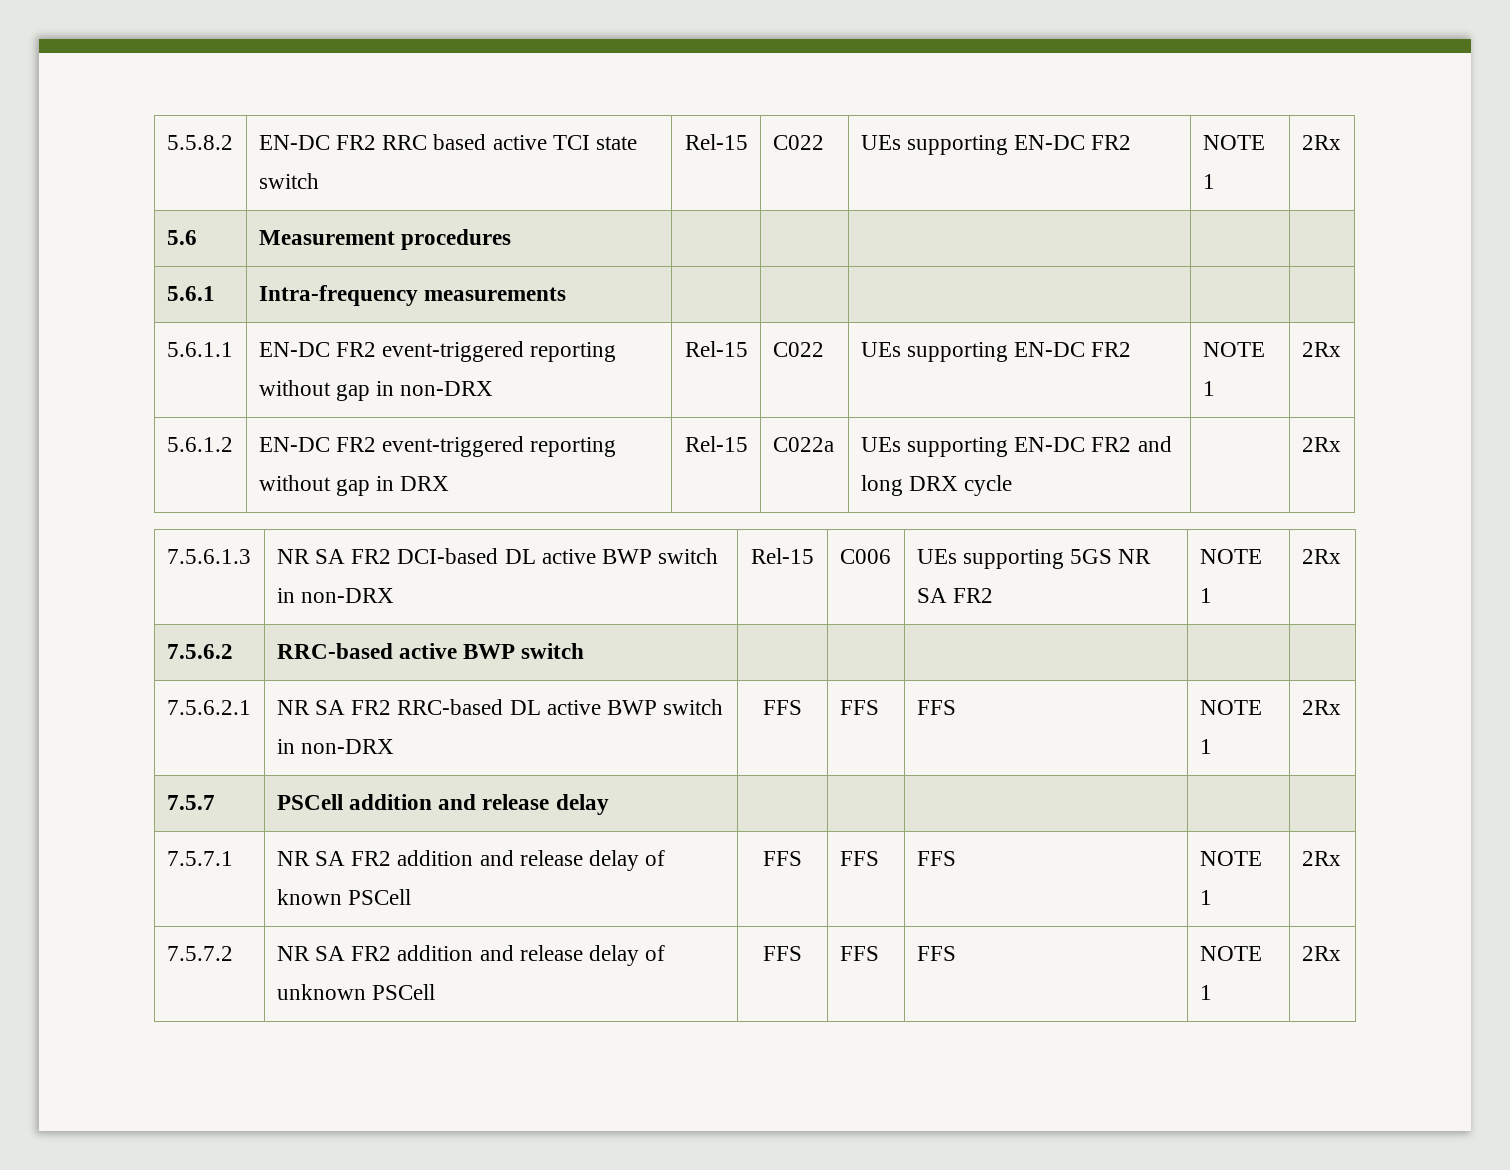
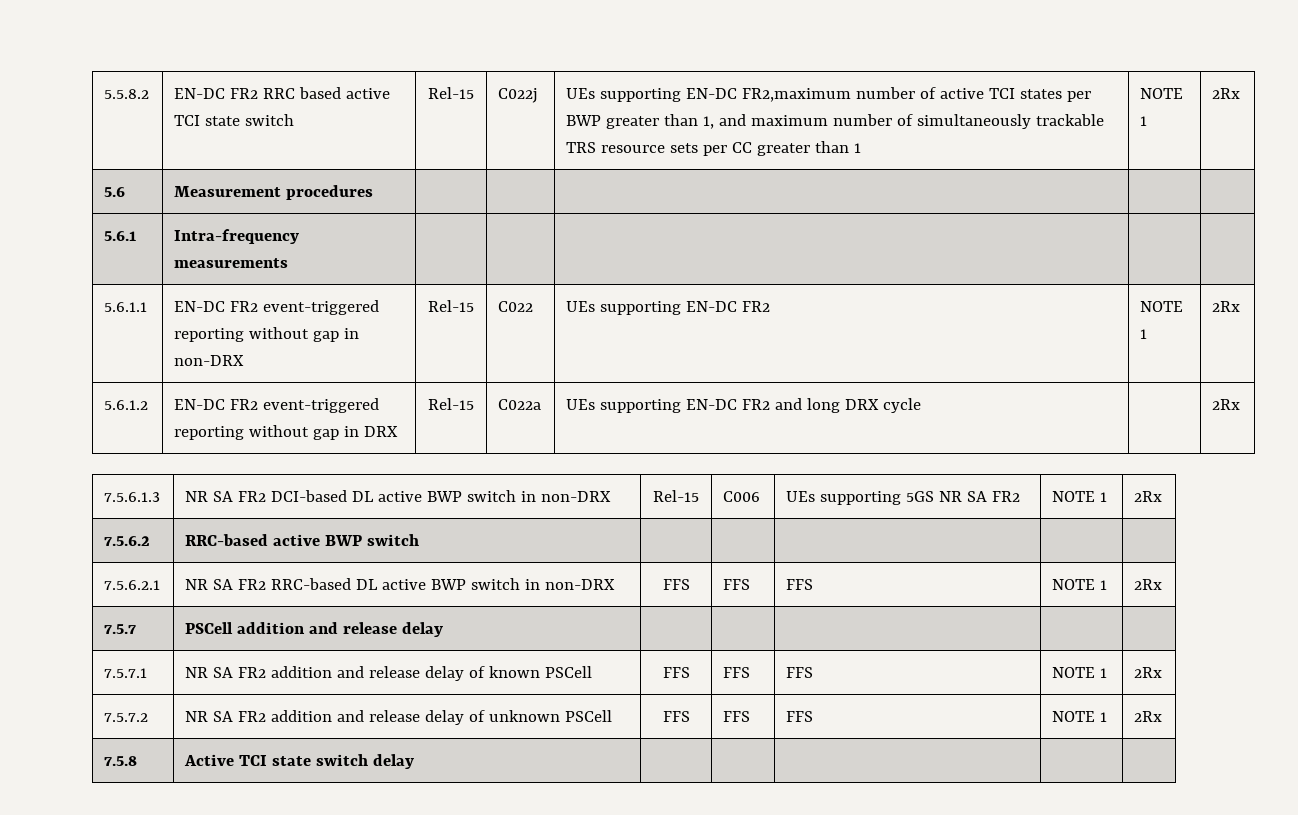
- EN-DC FR2 RRC based active TCI state switch | Rel-15 | C022 | UEs supporting EN-DC FR2
+ EN-DC FR2 RRC based active TCI state switch | Rel-15 | C022j | UEs supporting EN-DC FR2,maximum number of active TCI states per BWP greater than 1, and maximum number of simultaneously trackable TRS resource sets per CC greater than 1
+ 7.5.8 | Active TCI state switch delay | | | | |

